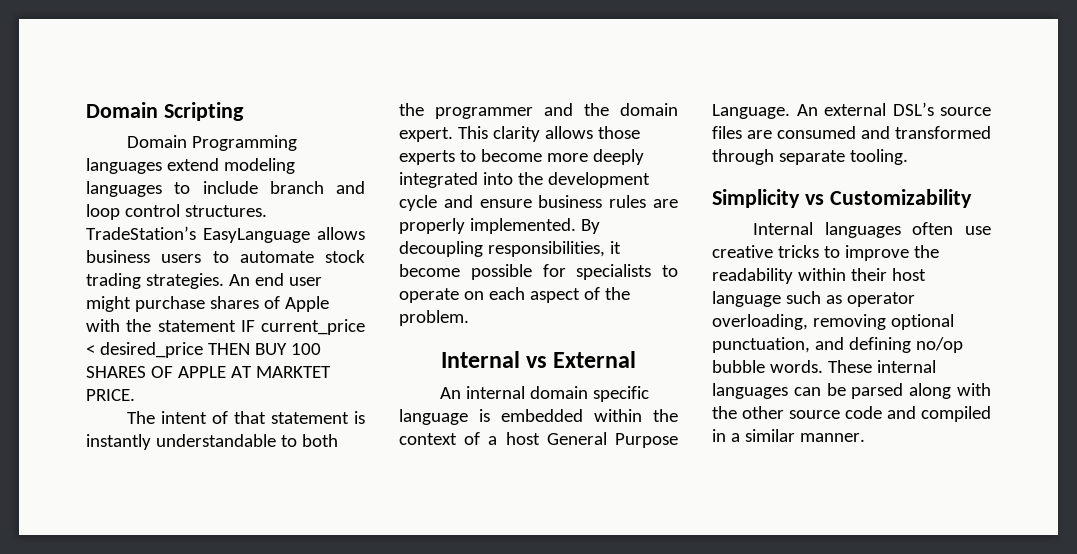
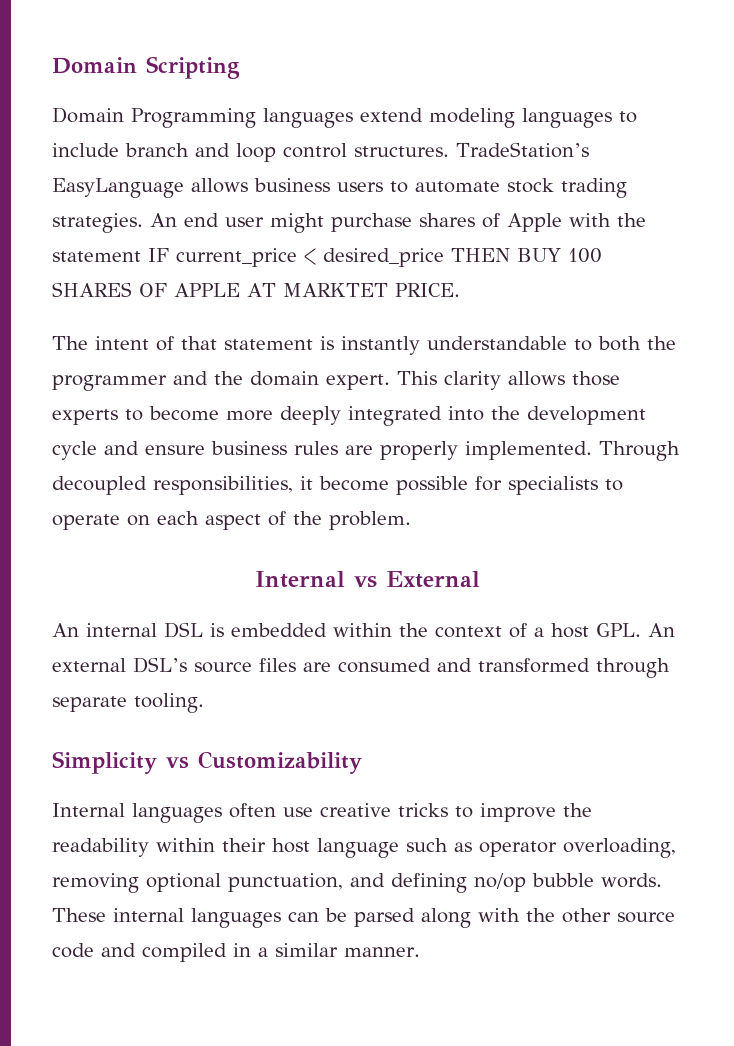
- By decoupling responsibilities, it become possible for specialists to operate on each aspect of the problem.
+ Through decoupled responsibilities, it become possible for specialists to operate on each aspect of the problem.
- An internal domain specific language is embedded within the context of a host General Purpose Language. An external DSL’s source files are consumed and transformed through separate tooling.
+ An internal DSL is embedded within the context of a host GPL. An external DSL’s source files are consumed and transformed through separate tooling.

